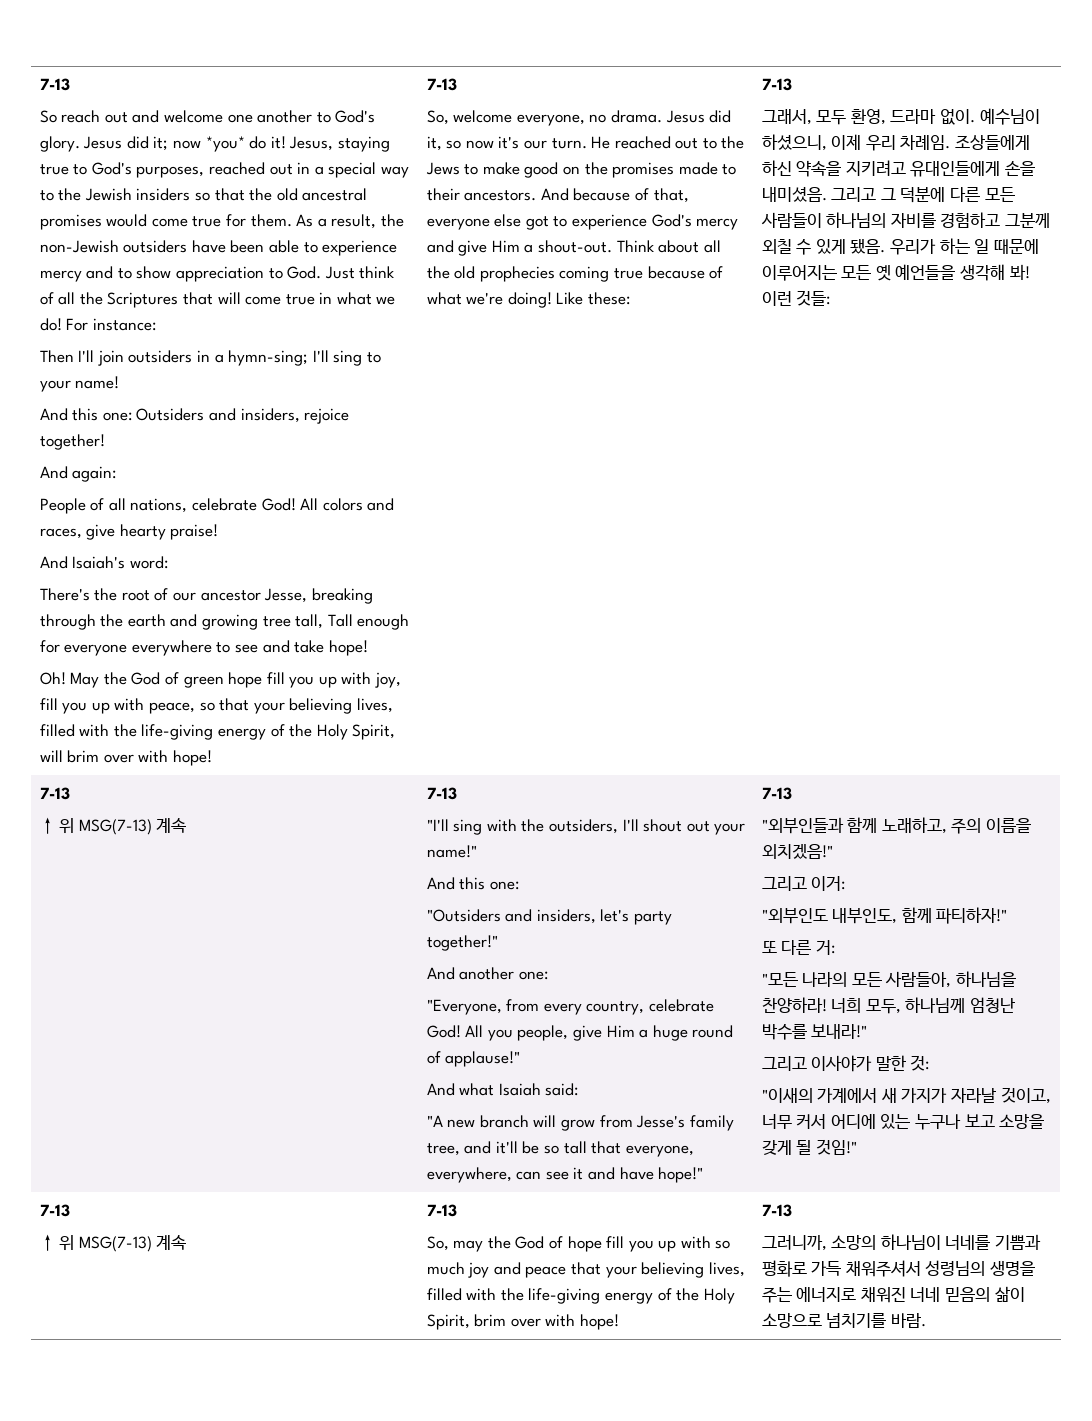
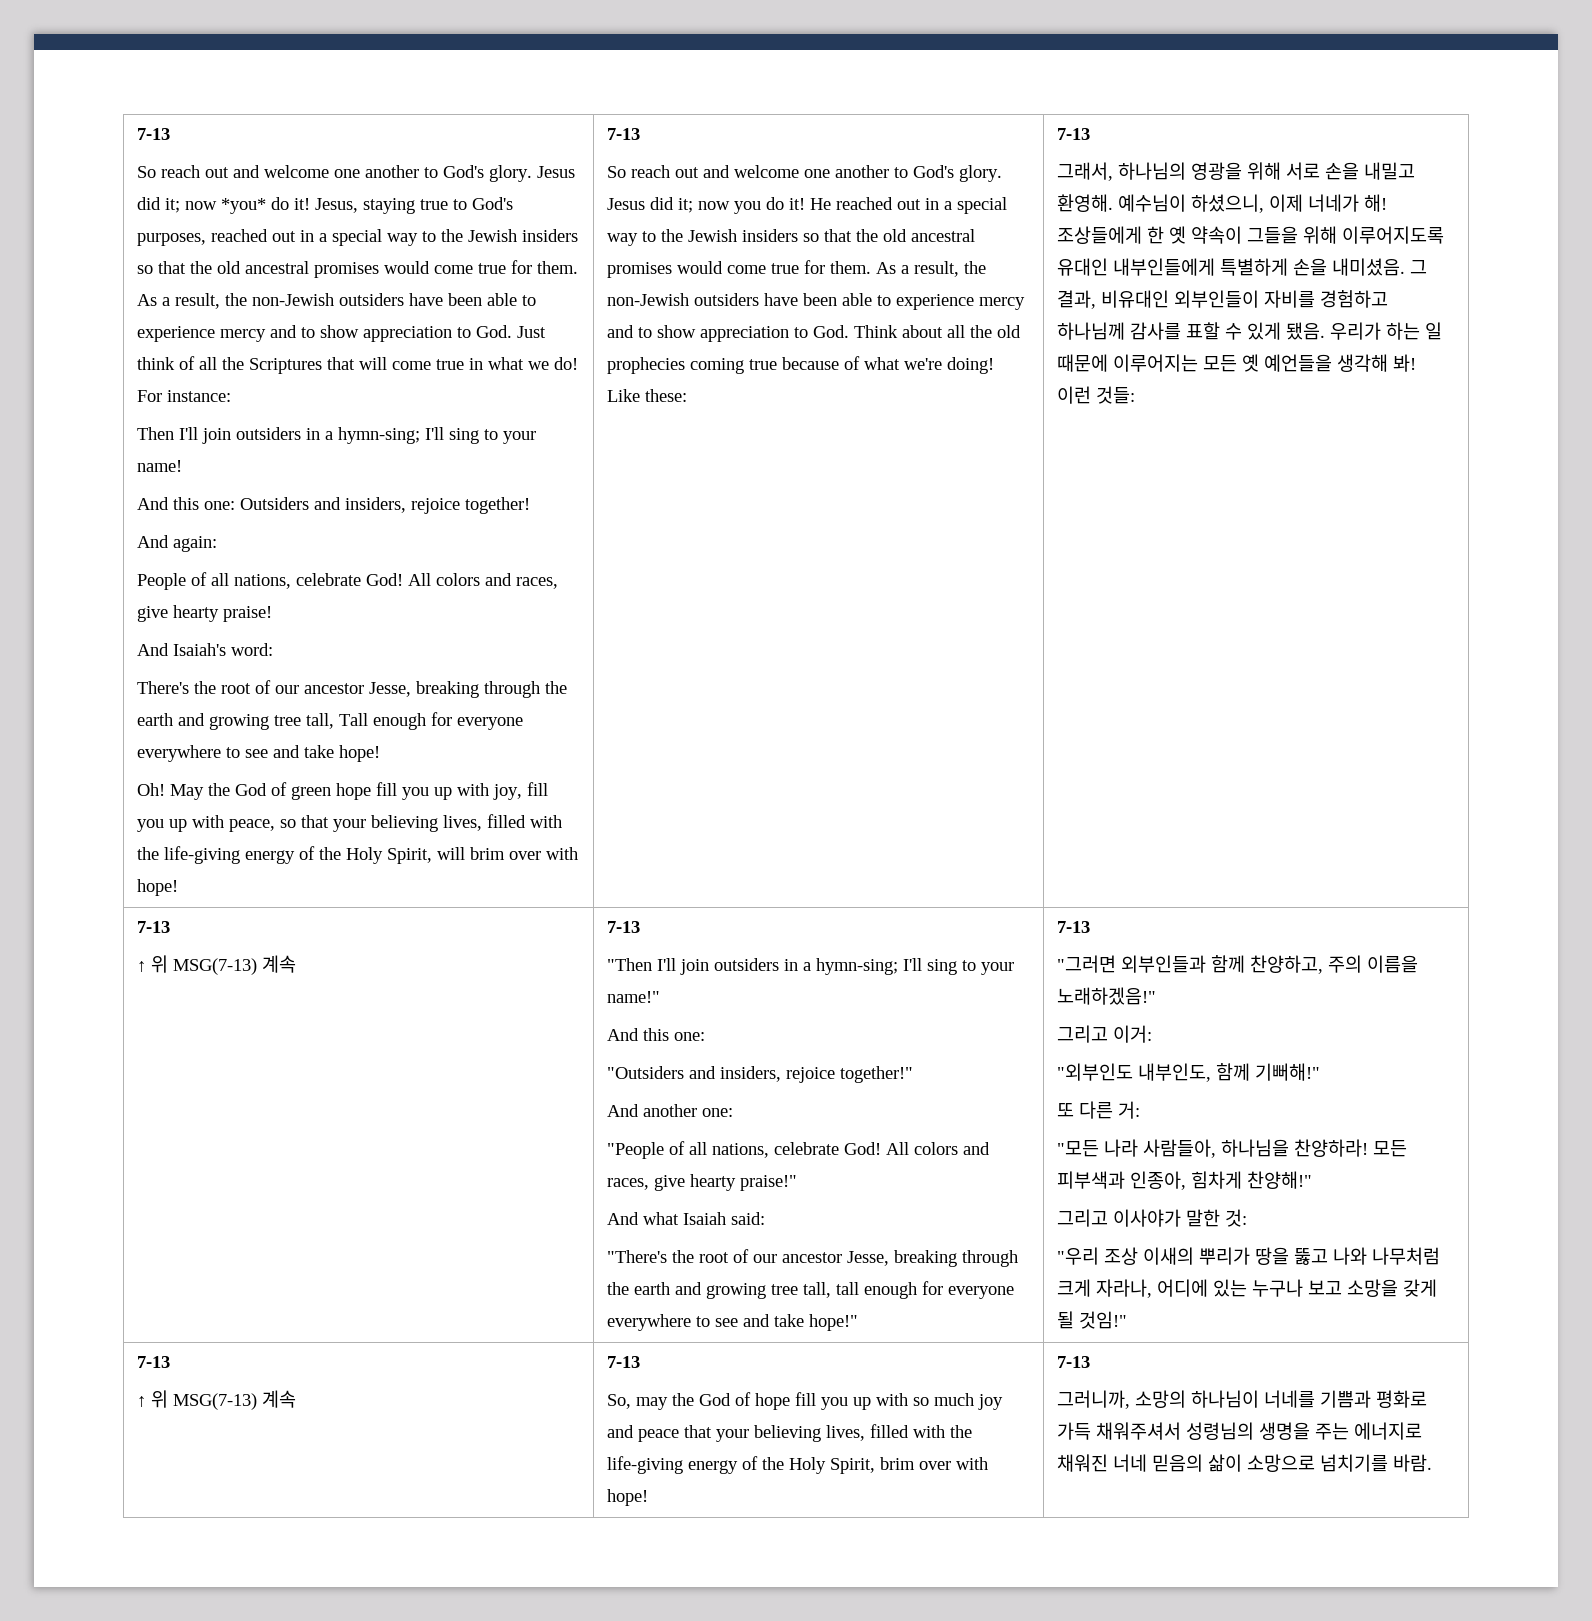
- So, welcome everyone, no drama. Jesus did it, so now it's our turn. He reached out to the Jews to make good on the promises made to their ancestors. And because of that, everyone else got to experience God's mercy and give Him a shout-out. Think about all the old prophecies coming true because of what we're doing!
+ So reach out and welcome one another to God's glory. Jesus did it; now you do it! He reached out in a special way to the Jewish insiders so that the old ancestral promises would come true for them. As a result, the non-Jewish outsiders have been able to experience mercy and to show appreciation to God. Think about all the old prophecies coming true because of what we're doing!
- 그래서, 모두 환영, 드라마 없이. 예수님이 하셨으니, 이제 우리 차례임. 조상들에게 하신 약속을 지키려고 유대인들에게 손을 내미셨음. 그리고 그 덕분에 다른 모든 사람들이 하나님의 자비를 경험하고 그분께 외칠 수 있게 됐음.
+ 그래서, 하나님의 영광을 위해 서로 손을 내밀고 환영해. 예수님이 하셨으니, 이제 너네가 해! 조상들에게 한 옛 약속이 그들을 위해 이루어지도록 유대인 내부인들에게 특별하게 손을 내미셨음. 그 결과, 비유대인 외부인들이 자비를 경험하고 하나님께 감사를 표할 수 있게 됐음.
- "I'll sing with the outsiders, I'll shout out your name!"
+ "Then I'll join outsiders in a hymn-sing; I'll sing to your name!"
- "Outsiders and insiders, let's party together!"
+ "Outsiders and insiders, rejoice together!"
- "Everyone, from every country, celebrate God! All you people, give Him a huge round of applause!"
+ "People of all nations, celebrate God! All colors and races, give hearty praise!"
  And what Isaiah said:
- "A new branch will grow from Jesse's family tree, and it'll be so tall that everyone, everywhere, can see it and have hope!" | 7-13
- "외부인들과 함께 노래하고, 주의 이름을 외치겠음!"
+ "There's the root of our ancestor Jesse, breaking through the earth and growing tree tall, tall enough for everyone everywhere to see and take hope!" | 7-13
+ "그러면 외부인들과 함께 찬양하고, 주의 이름을 노래하겠음!"
- "외부인도 내부인도, 함께 파티하자!"
+ "외부인도 내부인도, 함께 기뻐해!"
- "모든 나라의 모든 사람들아, 하나님을 찬양하라!
+ "모든 나라 사람들아, 하나님을 찬양하라!
- 너희 모두, 하나님께 엄청난 박수를 보내라!"
+ 모든 피부색과 인종아, 힘차게 찬양해!"
  그리고 이사야가 말한 것:
- "이새의 가계에서 새 가지가 자라날 것이고, 너무 커서 어디에 있는 누구나 보고 소망을 갖게 될 것임!"
+ "우리 조상 이새의 뿌리가 땅을 뚫고 나와 나무처럼 크게 자라나, 어디에 있는 누구나 보고 소망을 갖게 될 것임!"

